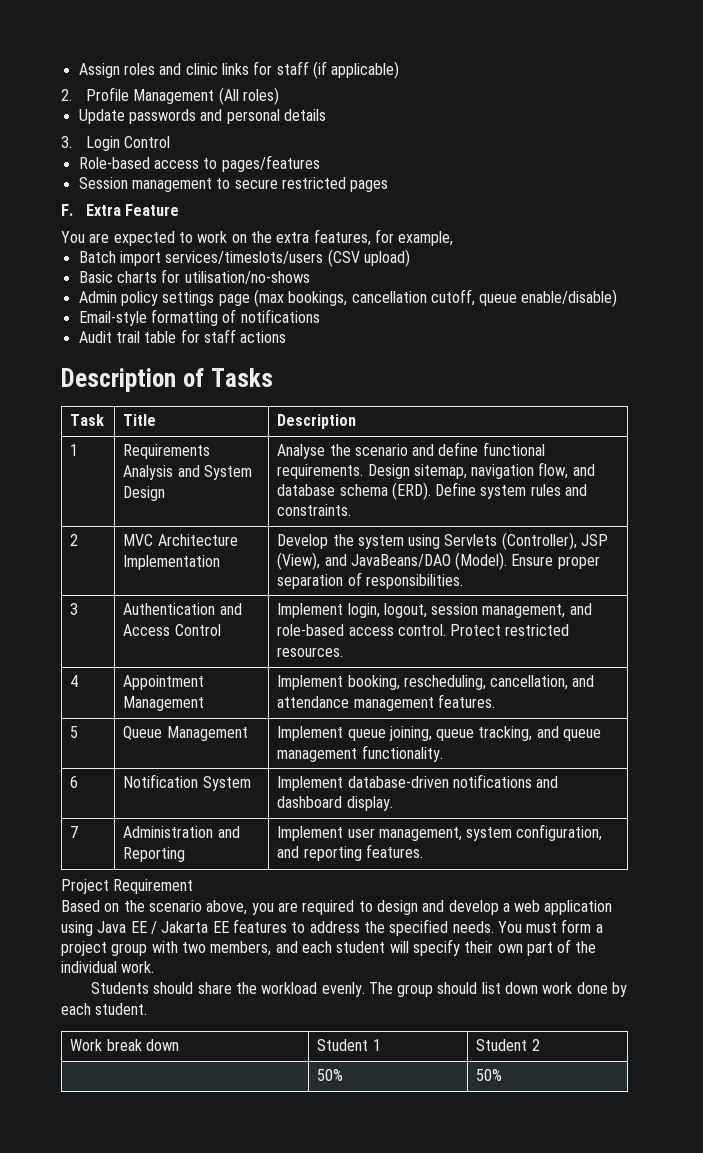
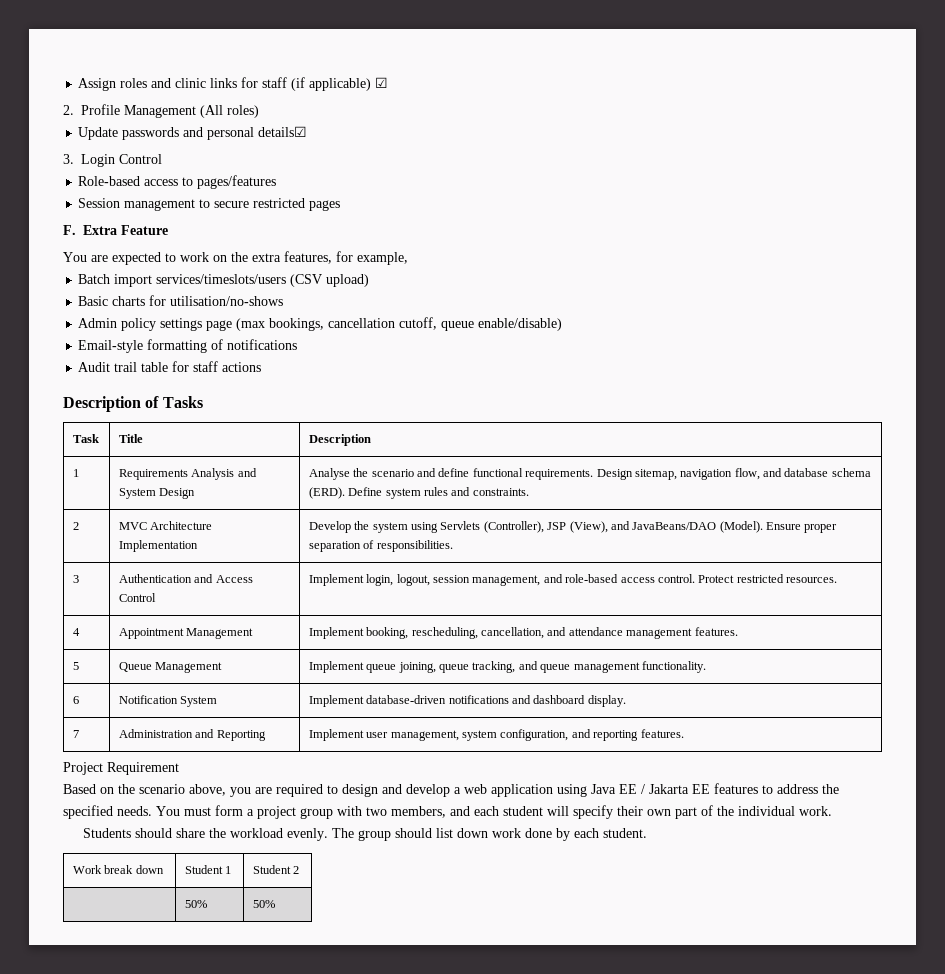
- Assign roles and clinic links for staff (if applicable)
+ Assign roles and clinic links for staff (if applicable) ☑
- Update passwords and personal details
+ Update passwords and personal details☑

